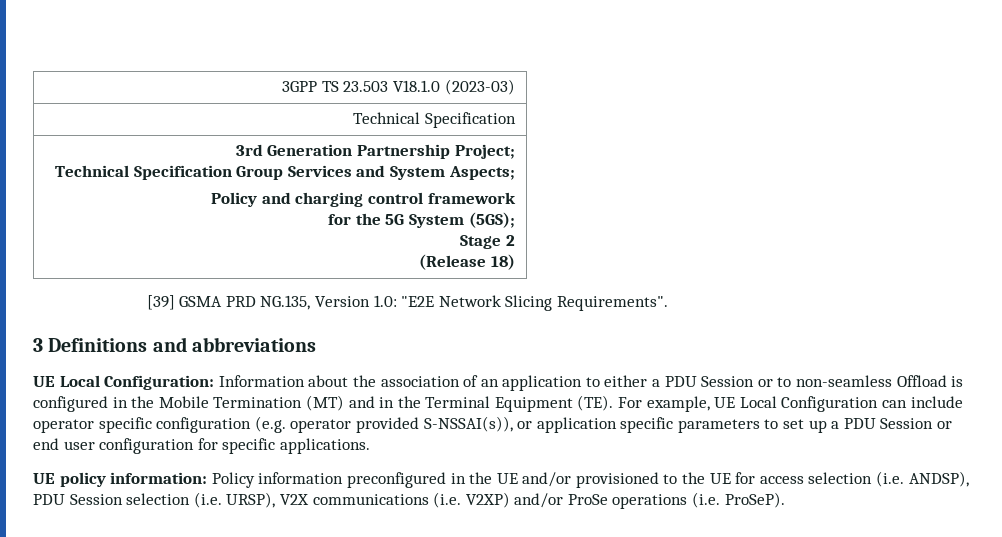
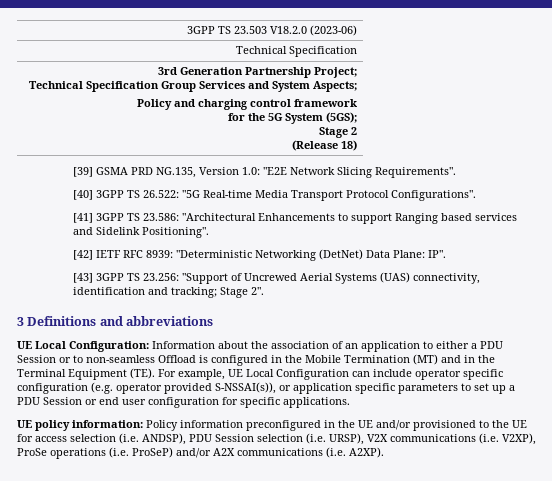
- 3GPP TS 23.503 V18.1.0 (2023-03)
+ 3GPP TS 23.503 V18.2.0 (2023-06)
+ [40] 3GPP TS 26.522: "5G Real-time Media Transport Protocol Configurations".
+ [41] 3GPP TS 23.586: "Architectural Enhancements to support Ranging based services and Sidelink Positioning".
+ [42] IETF RFC 8939: "Deterministic Networking (DetNet) Data Plane: IP".
+ [43] 3GPP TS 23.256: "Support of Uncrewed Aerial Systems (UAS) connectivity, identification and tracking; Stage 2".
- UE policy information: Policy information preconfigured in the UE and/or provisioned to the UE for access selection (i.e. ANDSP), PDU Session selection (i.e. URSP), V2X communications (i.e. V2XP) and/or ProSe operations (i.e. ProSeP).
+ UE policy information: Policy information preconfigured in the UE and/or provisioned to the UE for access selection (i.e. ANDSP), PDU Session selection (i.e. URSP), V2X communications (i.e. V2XP), ProSe operations (i.e. ProSeP) and/or A2X communications (i.e. A2XP).

